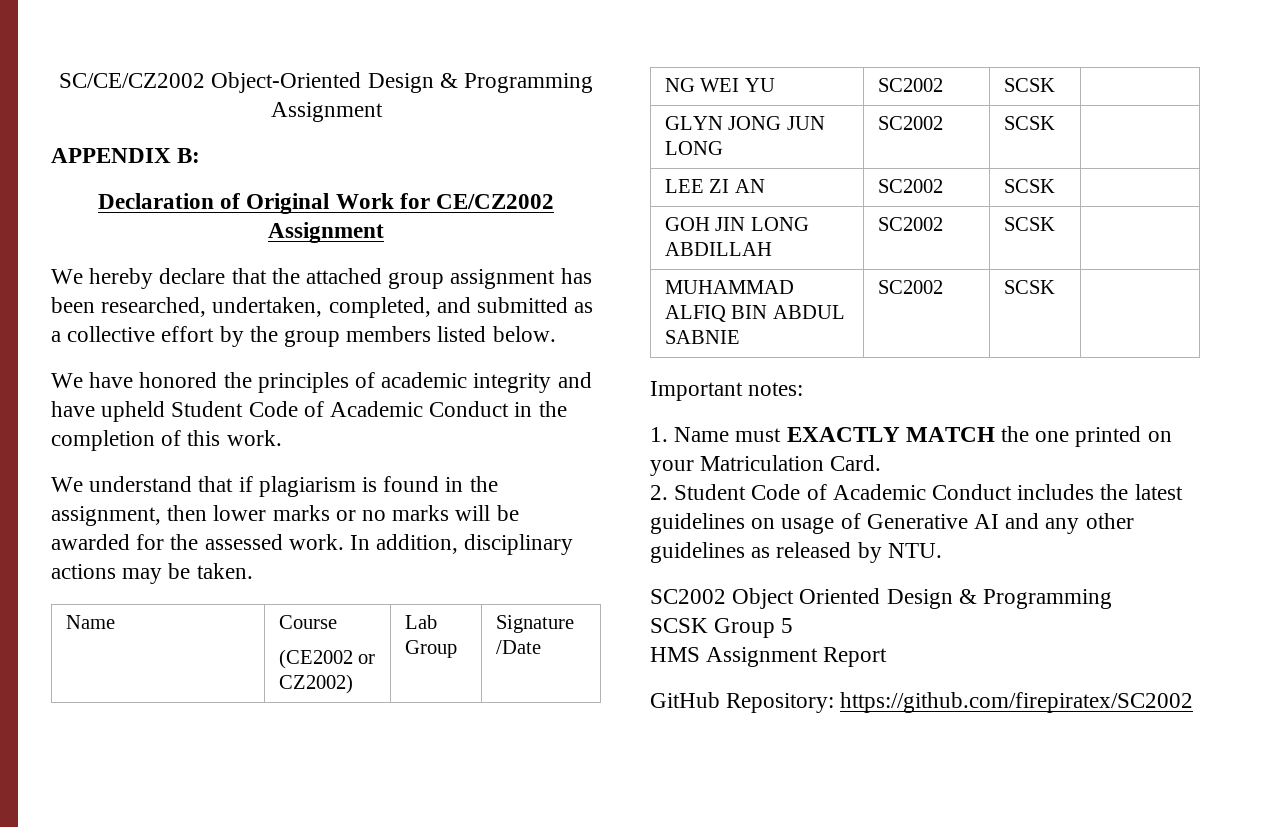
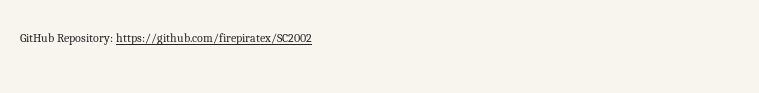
- SC/CE/CZ2002 Object-Oriented Design & Programming Assignment
- APPENDIX B:
- Declaration of Original Work for CE/CZ2002 Assignment
- We hereby declare that the attached group assignment has been researched, undertaken, completed, and submitted as a collective effort by the group members listed below.
- We have honored the principles of academic integrity and have upheld Student Code of Academic Conduct in the completion of this work.
- We understand that if plagiarism is found in the assignment, then lower marks or no marks will be awarded for the assessed work. In addition, disciplinary actions may be taken.
- Name | Course
- (CE2002 or CZ2002) | Lab Group | Signature /Date
- NG WEI YU | SC2002 | SCSK |
- GLYN JONG JUN LONG | SC2002 | SCSK |
- LEE ZI AN | SC2002 | SCSK |
- GOH JIN LONG ABDILLAH | SC2002 | SCSK |
- MUHAMMAD ALFIQ BIN ABDUL SABNIE | SC2002 | SCSK |
- Important notes:
- 1. Name must EXACTLY MATCH the one printed on your Matriculation Card.
- 2. Student Code of Academic Conduct includes the latest guidelines on usage of Generative AI and any other guidelines as released by NTU.
- SC2002 Object Oriented Design & Programming
- SCSK Group 5
- HMS Assignment Report

